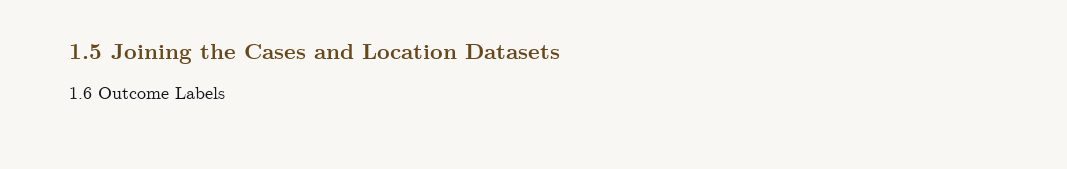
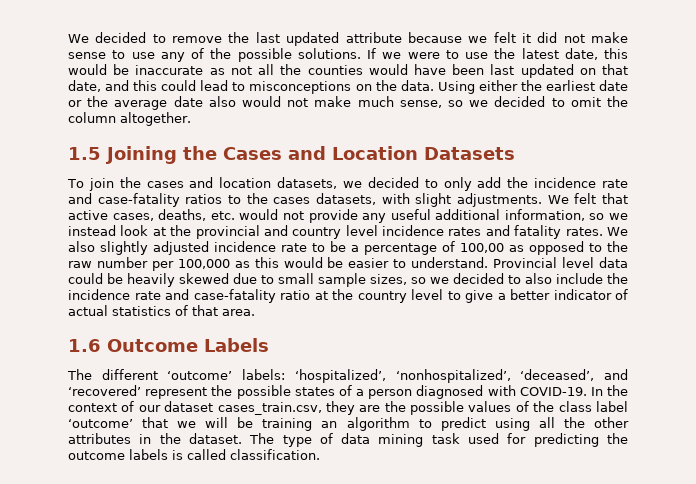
+ We decided to remove the last updated attribute because we felt it did not make sense to use any of the possible solutions. If we were to use the latest date, this would be inaccurate as not all the counties would have been last updated on that date, and this could lead to misconceptions on the data. Using either the earliest date or the average date also would not make much sense, so we decided to omit the column altogether.
+ To join the cases and location datasets, we decided to only add the incidence rate and case-fatality ratios to the cases datasets, with slight adjustments. We felt that active cases, deaths, etc. would not provide any useful additional information, so we instead look at the provincial and country level incidence rates and fatality rates. We also slightly adjusted incidence rate to be a percentage of 100,00 as opposed to the raw number per 100,000 as this would be easier to understand. Provincial level data could be heavily skewed due to small sample sizes, so we decided to also include the incidence rate and case-fatality ratio at the country level to give a better indicator of actual statistics of that area.
  1.6 Outcome Labels
+ The different ‘outcome’ labels: ‘hospitalized’, ‘nonhospitalized’, ‘deceased’, and ‘recovered’ represent the possible states of a person diagnosed with COVID-19. In the context of our dataset cases_train.csv, they are the possible values of the class label ‘outcome’ that we will be training an algorithm to predict using all the other attributes in the dataset. The type of data mining task used for predicting the outcome labels is called classification.

